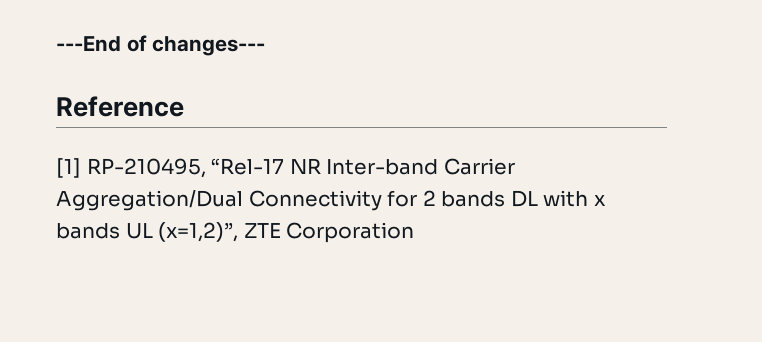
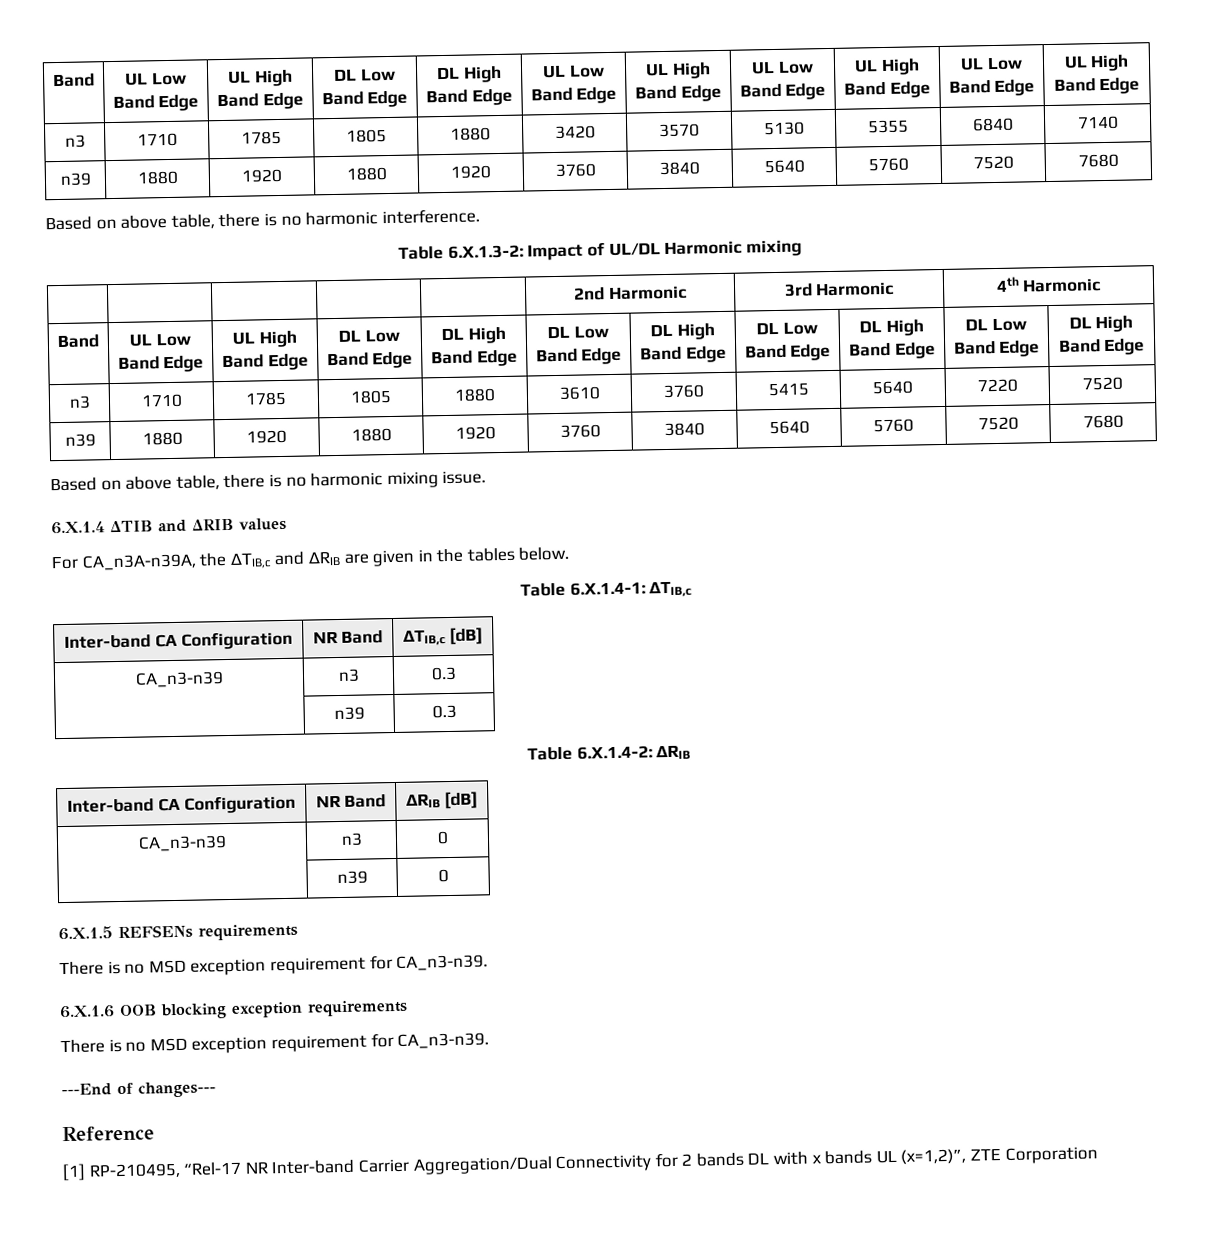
+ Band | UL Low Band Edge | UL High Band Edge | DL Low Band Edge | DL High Band Edge | UL Low Band Edge | UL High Band Edge | UL Low Band Edge | UL High Band Edge | UL Low Band Edge | UL High Band Edge
+ n3 | 1710 | 1785 | 1805 | 1880 | 3420 | 3570 | 5130 | 5355 | 6840 | 7140
+ n39 | 1880 | 1920 | 1880 | 1920 | 3760 | 3840 | 5640 | 5760 | 7520 | 7680
+ Based on above table, there is no harmonic interference.
+ Table 6.X.1.3-2: Impact of UL/DL Harmonic mixing
+ | | | | | 2nd Harmonic | 3rd Harmonic | 4th Harmonic
+ Band | UL Low Band Edge | UL High Band Edge | DL Low Band Edge | DL High Band Edge | DL Low Band Edge | DL High Band Edge | DL Low Band Edge | DL High Band Edge | DL Low Band Edge | DL High Band Edge
+ n3 | 1710 | 1785 | 1805 | 1880 | 3610 | 3760 | 5415 | 5640 | 7220 | 7520
+ n39 | 1880 | 1920 | 1880 | 1920 | 3760 | 3840 | 5640 | 5760 | 7520 | 7680
+ Based on above table, there is no harmonic mixing issue.
+ 6.X.1.4 ∆TIB and ∆RIB values
+ For CA_n3A-n39A, the ΔTIB,c and ΔRIB are given in the tables below.
+ Table 6.X.1.4-1: ΔTIB,c
+ Inter-band CA Configuration | NR Band | ΔTIB,c [dB]
+ CA_n3-n39 | n3 | 0.3
+ | n39 | 0.3
+ Table 6.X.1.4-2: ΔRIB
+ Inter-band CA Configuration | NR Band | ΔRIB [dB]
+ CA_n3-n39 | n3 | 0
+ | n39 | 0
+ 6.X.1.5 REFSENs requirements
+ There is no MSD exception requirement for CA_n3-n39.
+ 6.X.1.6 OOB blocking exception requirements
+ There is no MSD exception requirement for CA_n3-n39.

